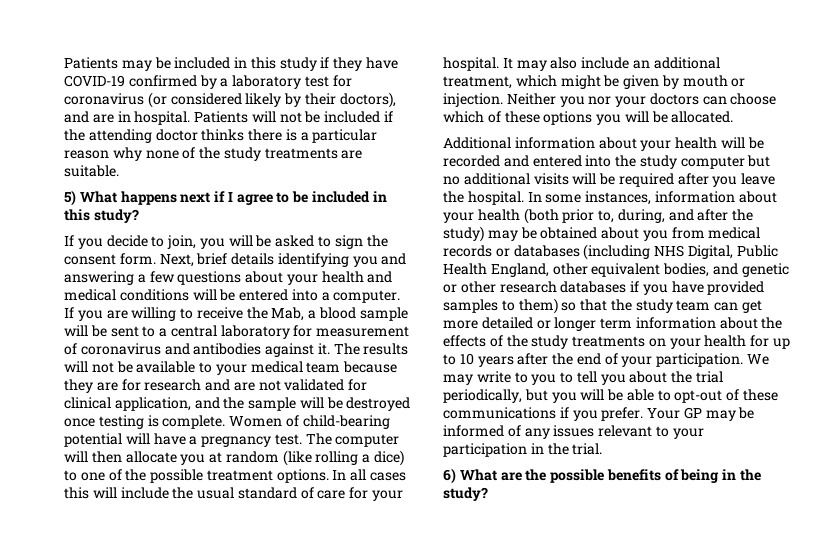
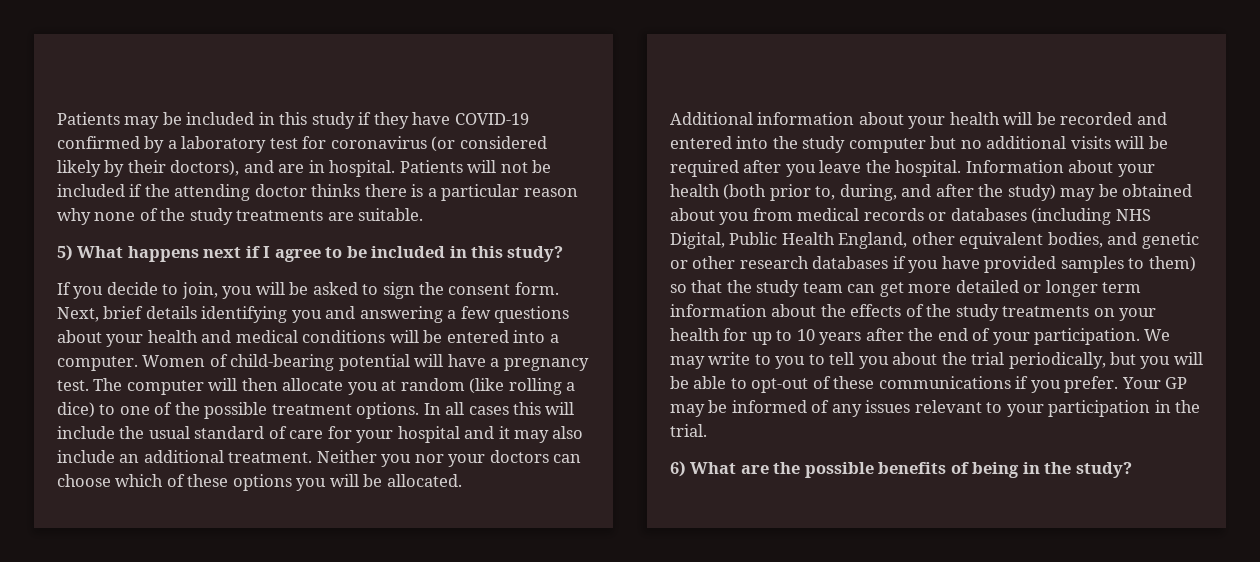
- If you are willing to receive the Mab, a blood sample will be sent to a central laboratory for measurement of coronavirus and antibodies against it. The results will not be available to your medical team because they are for research and are not validated for clinical application, and the sample will be destroyed once testing is complete.
- In all cases this will include the usual standard of care for your hospital. It may also include an additional treatment, which might be given by mouth or injection.
+ In all cases this will include the usual standard of care for your hospital and it may also include an additional treatment.
- In some instances, information about your health (both prior to, during, and after the study) may be obtained about you from medical records or databases (including NHS Digital, Public Health England, other equivalent bodies, and genetic or other research databases if you have provided samples to them) so that the study team can get more detailed or longer term information about the effects of the study treatments on your health for up to 10 years after the end of your participation.
+ Information about your health (both prior to, during, and after the study) may be obtained about you from medical records or databases (including NHS Digital, Public Health England, other equivalent bodies, and genetic or other research databases if you have provided samples to them) so that the study team can get more detailed or longer term information about the effects of the study treatments on your health for up to 10 years after the end of your participation.

